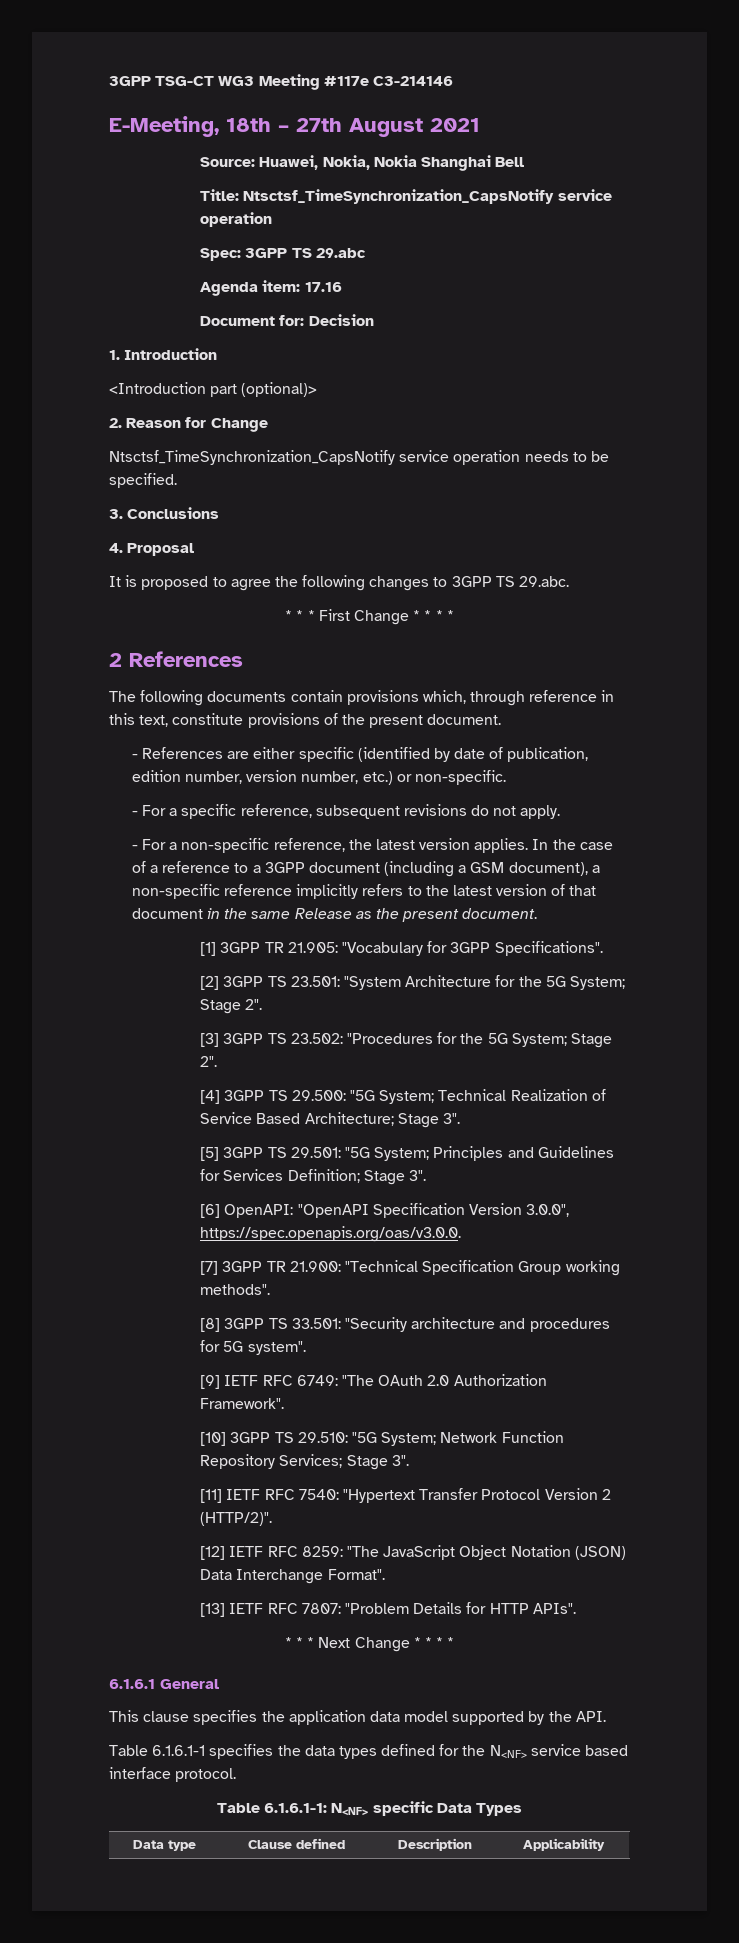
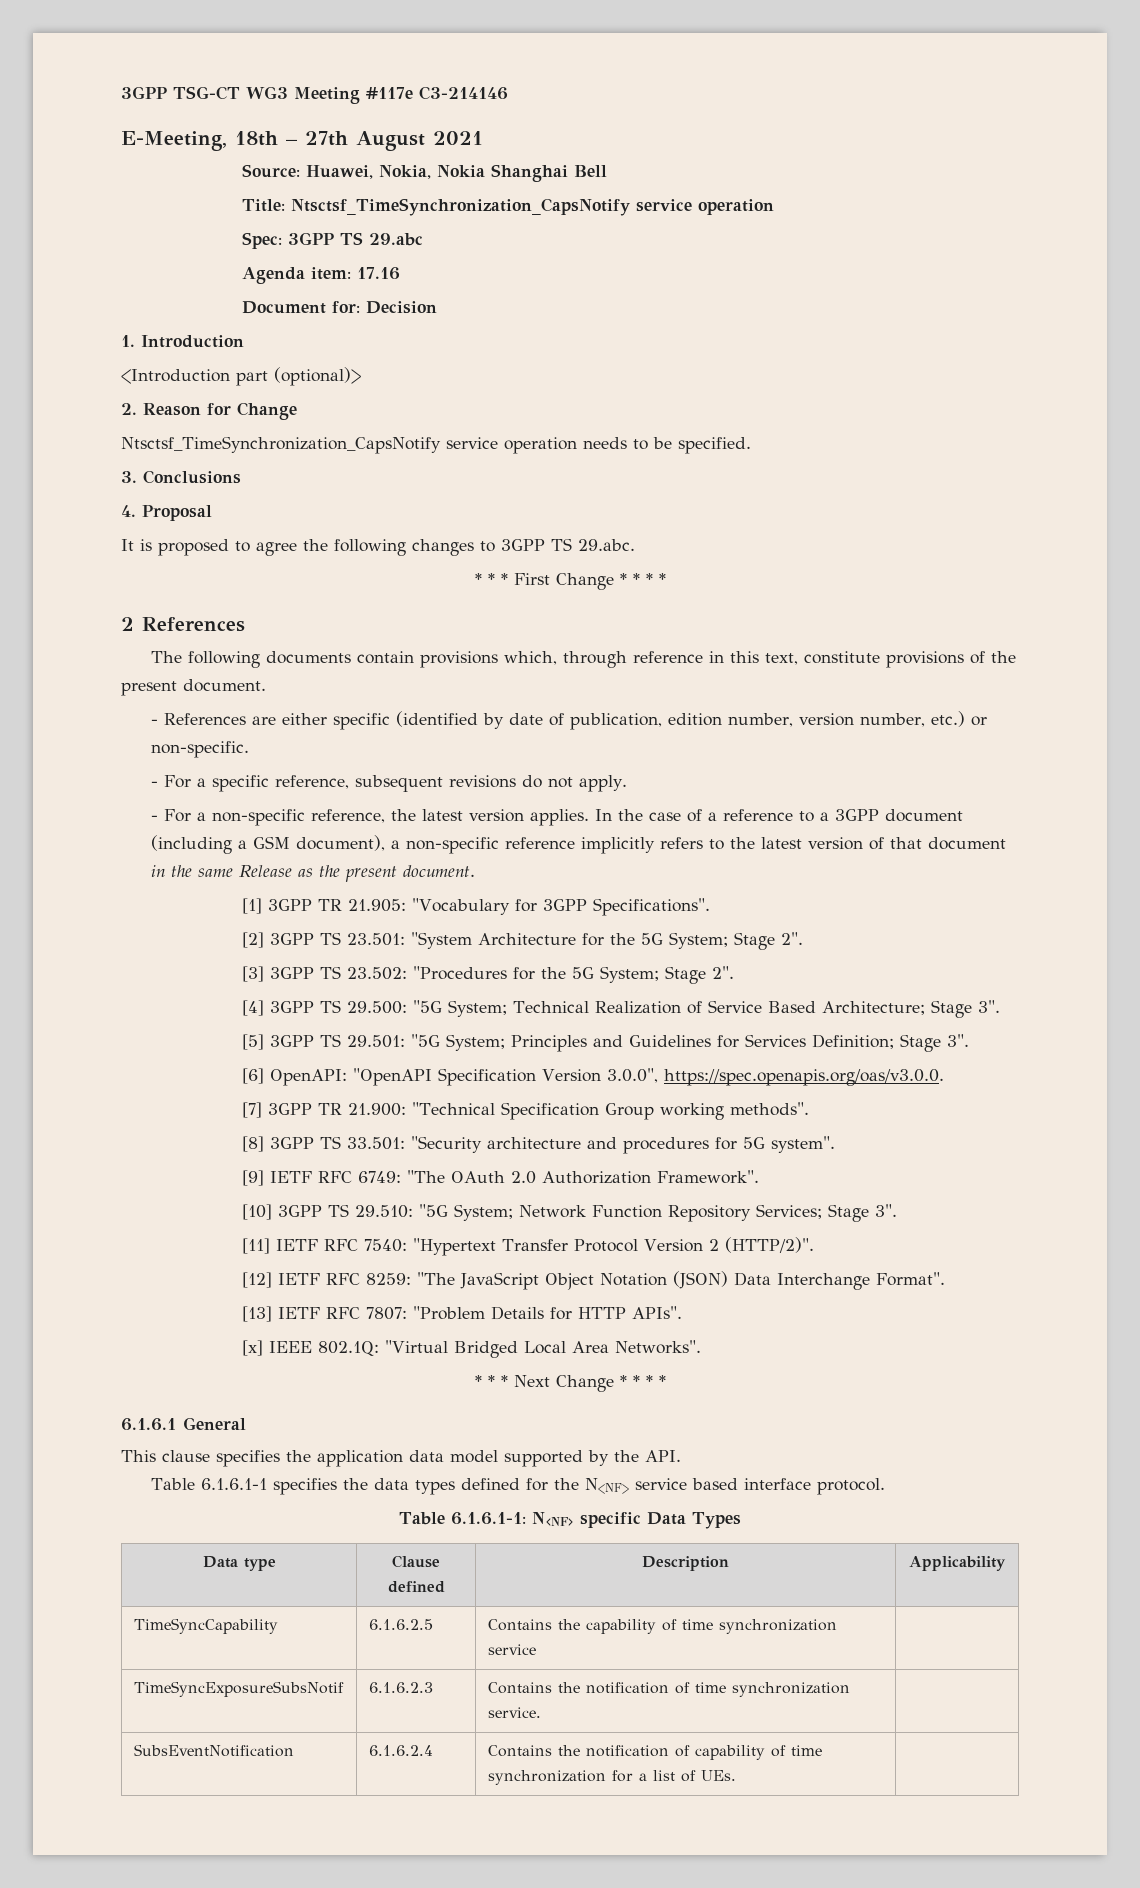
+ [x] IEEE 802.1Q: "Virtual Bridged Local Area Networks".
+ TimeSyncCapability | 6.1.6.2.5 | Contains the capability of time synchronization service |
+ TimeSyncExposureSubsNotif | 6.1.6.2.3 | Contains the notification of time synchronization service. |
+ SubsEventNotification | 6.1.6.2.4 | Contains the notification of capability of time synchronization for a list of UEs. |

